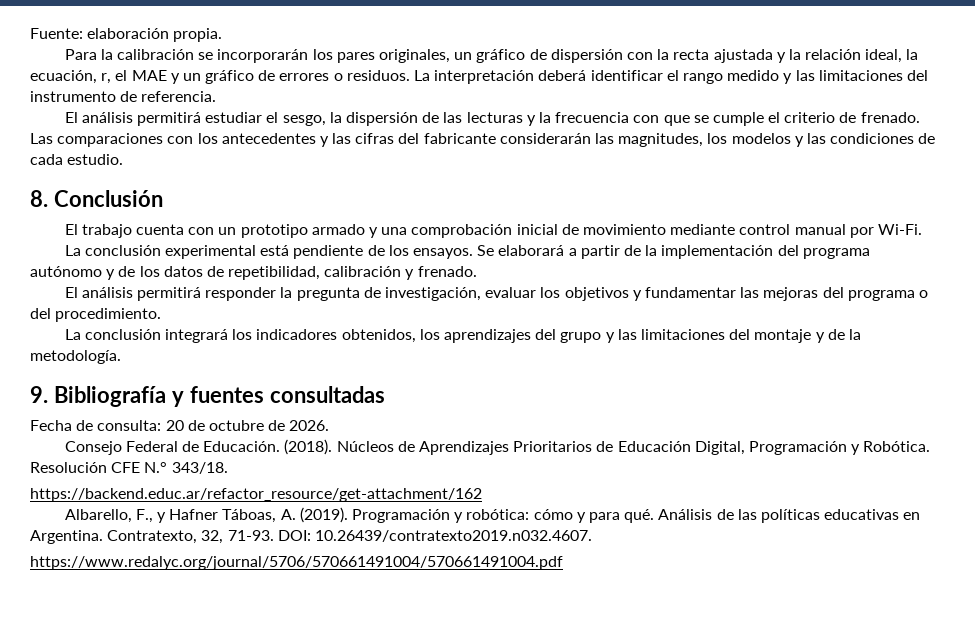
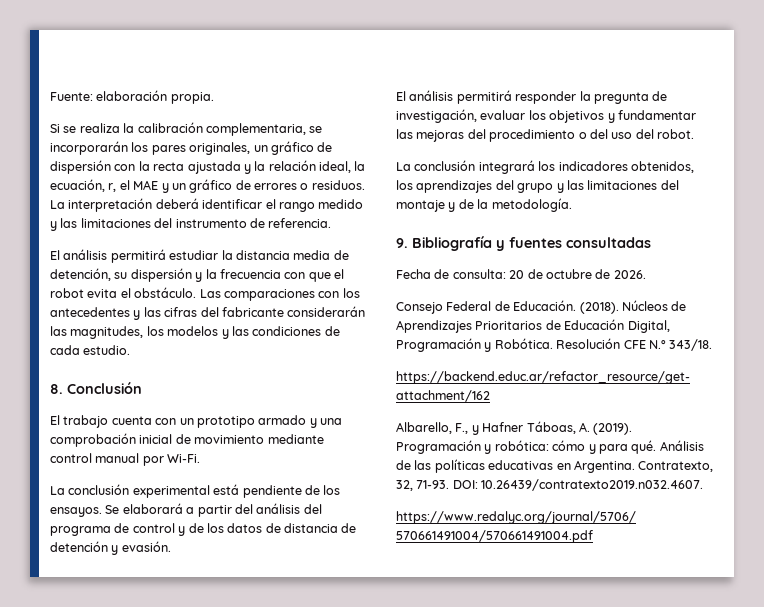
- Para la calibración se incorporarán los pares originales, un gráfico de dispersión con la recta ajustada y la relación ideal, la ecuación, r, el MAE y un gráfico de errores o residuos.
+ Si se realiza la calibración complementaria, se incorporarán los pares originales, un gráfico de dispersión con la recta ajustada y la relación ideal, la ecuación, r, el MAE y un gráfico de errores o residuos.
- El análisis permitirá estudiar el sesgo, la dispersión de las lecturas y la frecuencia con que se cumple el criterio de frenado.
+ El análisis permitirá estudiar la distancia media de detención, su dispersión y la frecuencia con que el robot evita el obstáculo.
- Se elaborará a partir de la implementación del programa autónomo y de los datos de repetibilidad, calibración y frenado.
+ Se elaborará a partir del análisis del programa de control y de los datos de distancia de detención y evasión.
- El análisis permitirá responder la pregunta de investigación, evaluar los objetivos y fundamentar las mejoras del programa o del procedimiento.
+ El análisis permitirá responder la pregunta de investigación, evaluar los objetivos y fundamentar las mejoras del procedimiento o del uso del robot.

